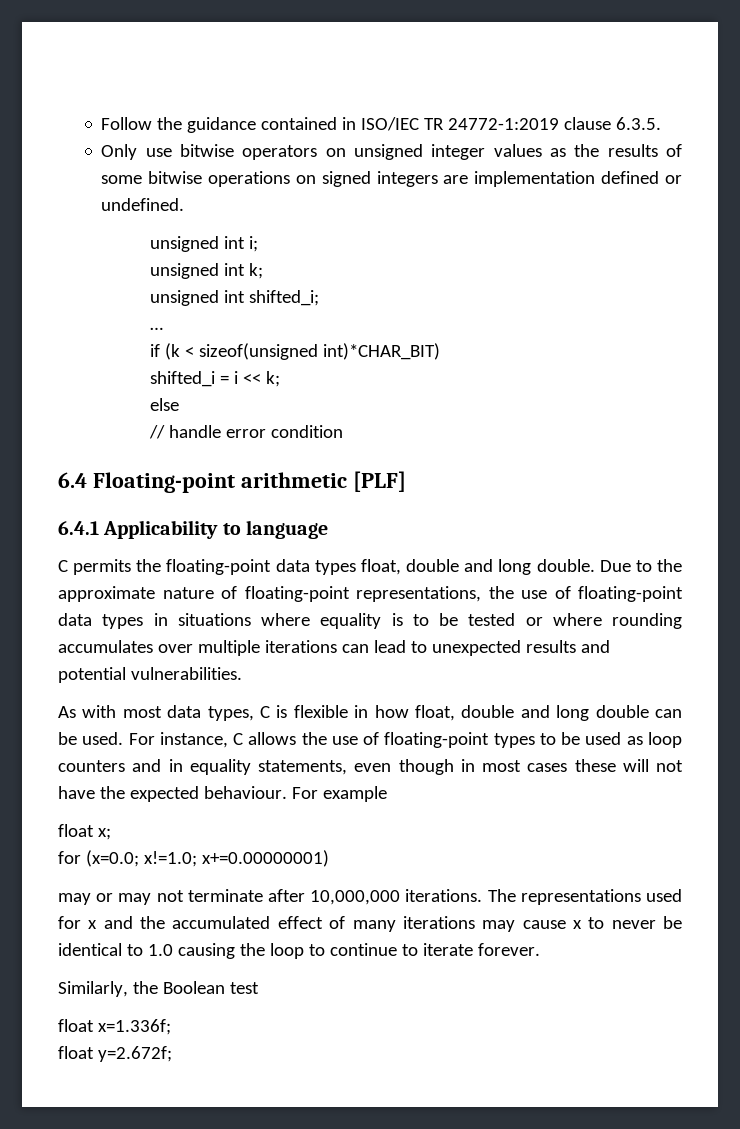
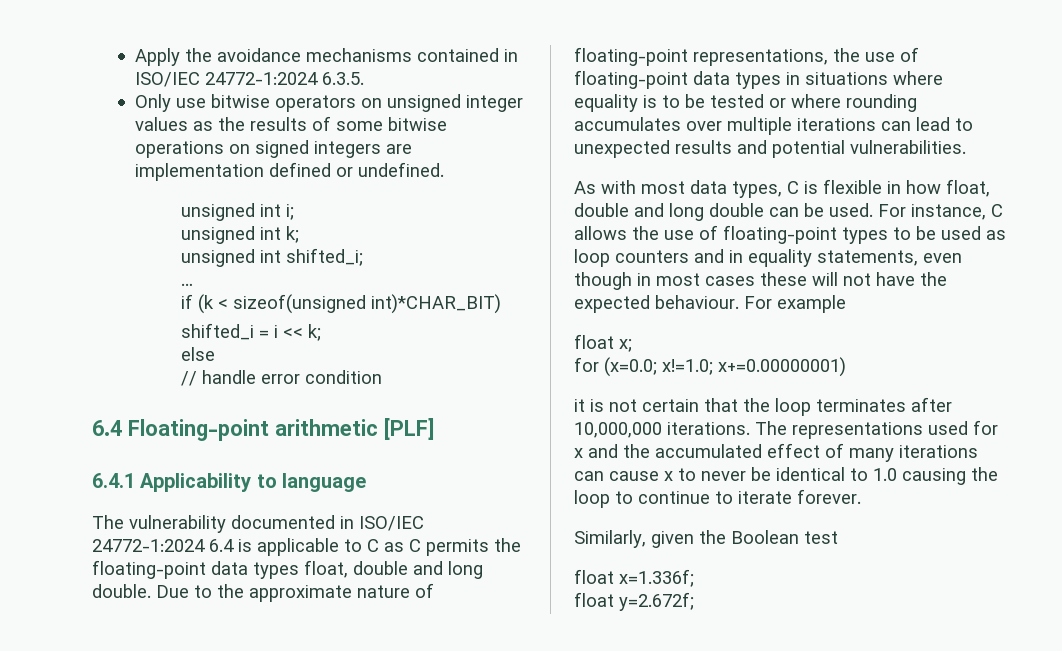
- Follow the guidance contained in ISO/IEC TR 24772-1:2019 clause 6.3.5.
+ Apply the avoidance mechanisms contained in ISO/IEC 24772-1:2024 6.3.5.
- C permits the floating-point data types float, double and long double.
+ The vulnerability documented in ISO/IEC 24772-1:2024 6.4 is applicable to C as C permits the floating-point data types float, double and long double.
- may or may not terminate after 10,000,000 iterations.
+ it is not certain that the loop terminates after 10,000,000 iterations.
- The representations used for x and the accumulated effect of many iterations may cause x to never be identical to 1.0 causing the loop to continue to iterate forever.
+ The representations used for x and the accumulated effect of many iterations can cause x to never be identical to 1.0 causing the loop to continue to iterate forever.
- Similarly, the Boolean test
+ Similarly, given the Boolean test

